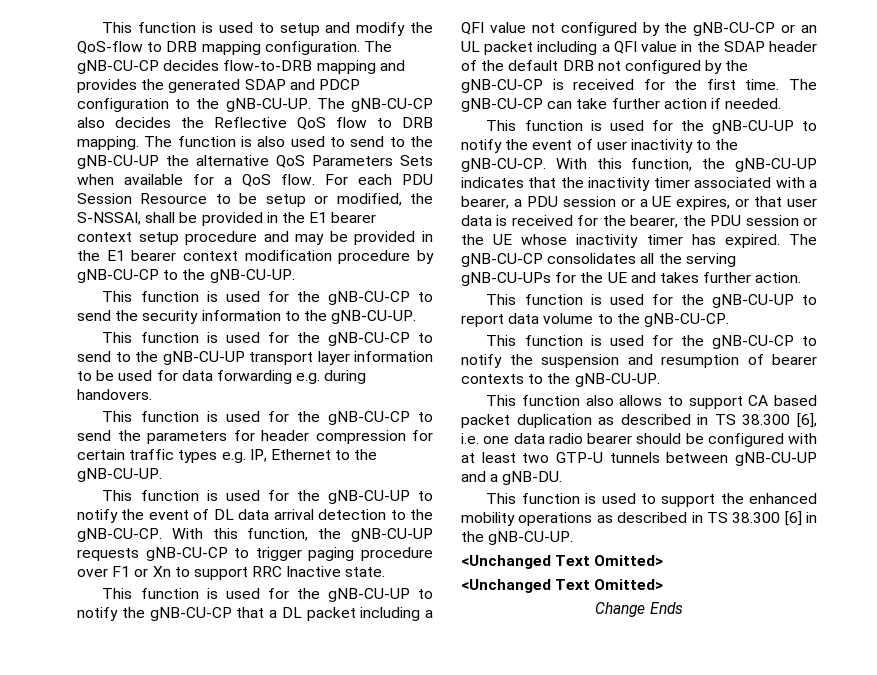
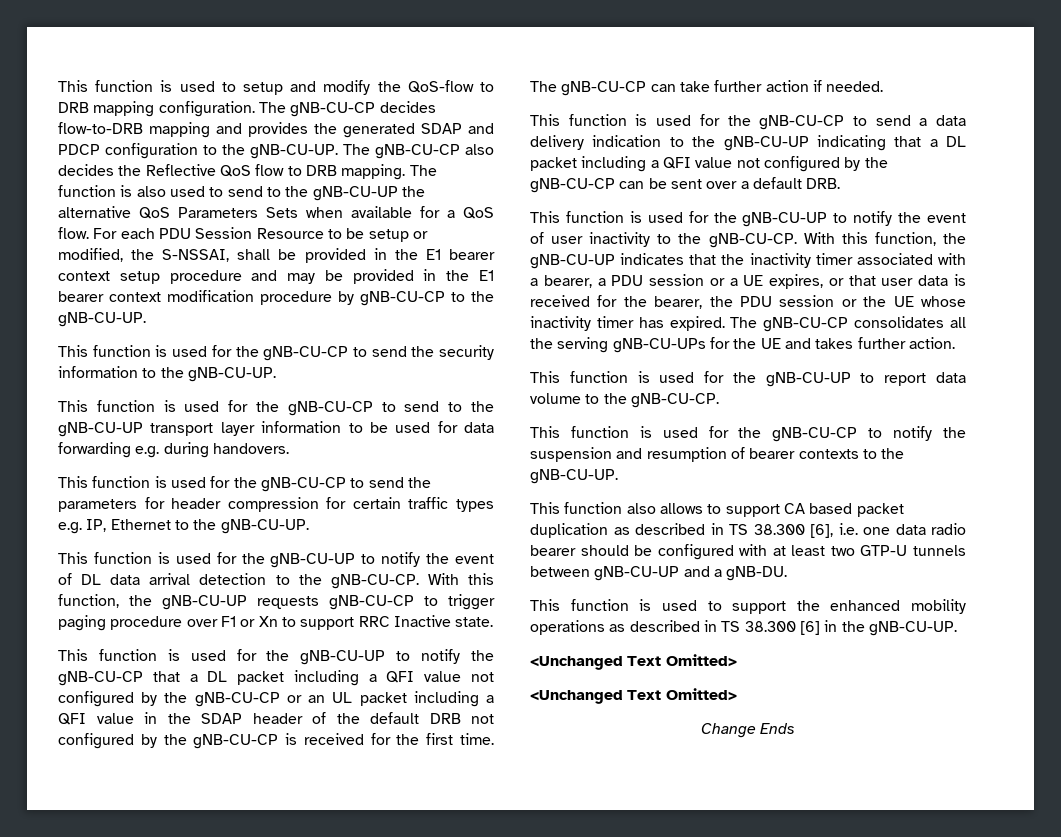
+ This function is used for the gNB-CU-CP to send a data delivery indication to the gNB-CU-UP indicating that a DL packet including a QFI value not configured by the gNB-CU-CP can be sent over a default DRB.

